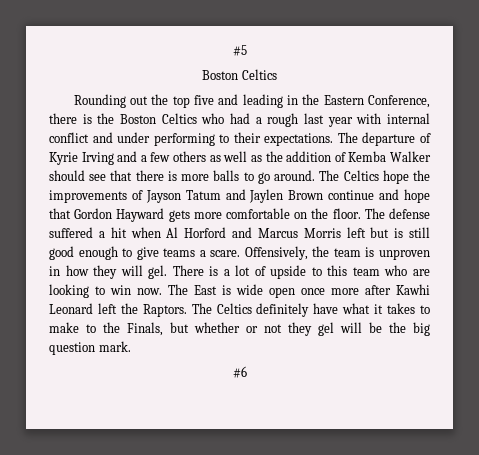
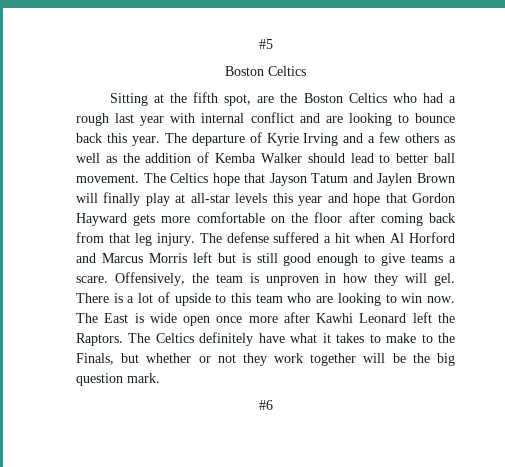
- Rounding out the top five and leading in the Eastern Conference, there is the Boston Celtics who had a rough last year with internal conflict and under performing to their expectations.
+ Sitting at the fifth spot, are the Boston Celtics who had a rough last year with internal conflict and are looking to bounce back this year.
- The departure of Kyrie Irving and a few others as well as the addition of Kemba Walker should see that there is more balls to go around. The Celtics hope the improvements of Jayson Tatum and Jaylen Brown continue and hope that Gordon Hayward gets more comfortable on the floor.
+ The departure of Kyrie Irving and a few others as well as the addition of Kemba Walker should lead to better ball movement. The Celtics hope that Jayson Tatum and Jaylen Brown will finally play at all-star levels this year and hope that Gordon Hayward gets more comfortable on the floor after coming back from that leg injury.
- The Celtics definitely have what it takes to make to the Finals, but whether or not they gel will be the big question mark.
+ The Celtics definitely have what it takes to make to the Finals, but whether or not they work together will be the big question mark.

